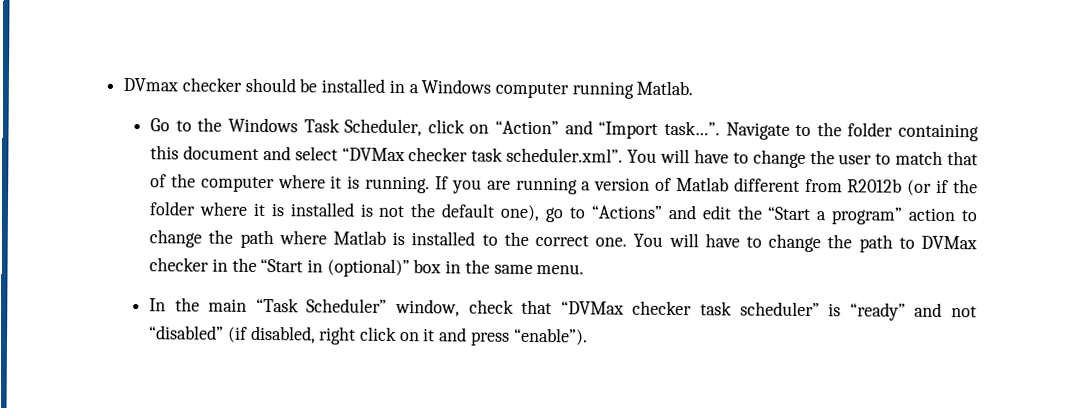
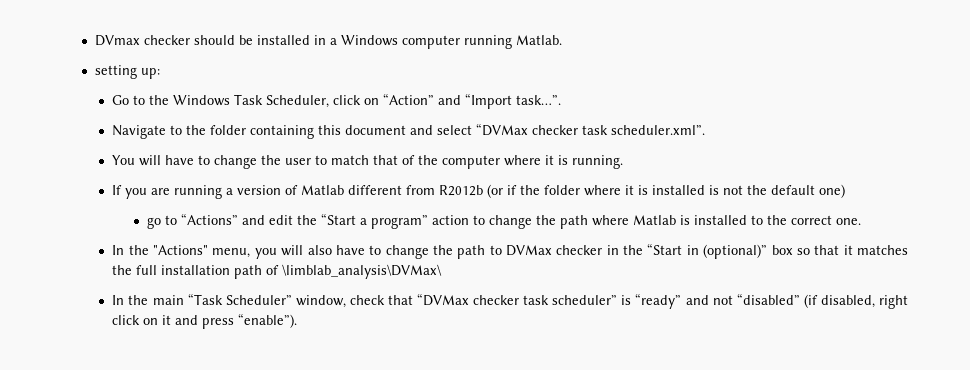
+ setting up:
- Go to the Windows Task Scheduler, click on “Action” and “Import task…”. Navigate to the folder containing this document and select “DVMax checker task scheduler.xml”. You will have to change the user to match that of the computer where it is running. If you are running a version of Matlab different from R2012b (or if the folder where it is installed is not the default one), go to “Actions” and edit the “Start a program” action to change the path where Matlab is installed to the correct one. You will have to change the path to DVMax checker in the “Start in (optional)” box in the same menu.
+ Go to the Windows Task Scheduler, click on “Action” and “Import task…”.
+ Navigate to the folder containing this document and select “DVMax checker task scheduler.xml”.
+ You will have to change the user to match that of the computer where it is running.
+ If you are running a version of Matlab different from R2012b (or if the folder where it is installed is not the default one)
+ go to “Actions” and edit the “Start a program” action to change the path where Matlab is installed to the correct one.
+ In the "Actions" menu, you will also have to change the path to DVMax checker in the “Start in (optional)” box so that it matches the full installation path of \limblab_analysis\DVMax\

